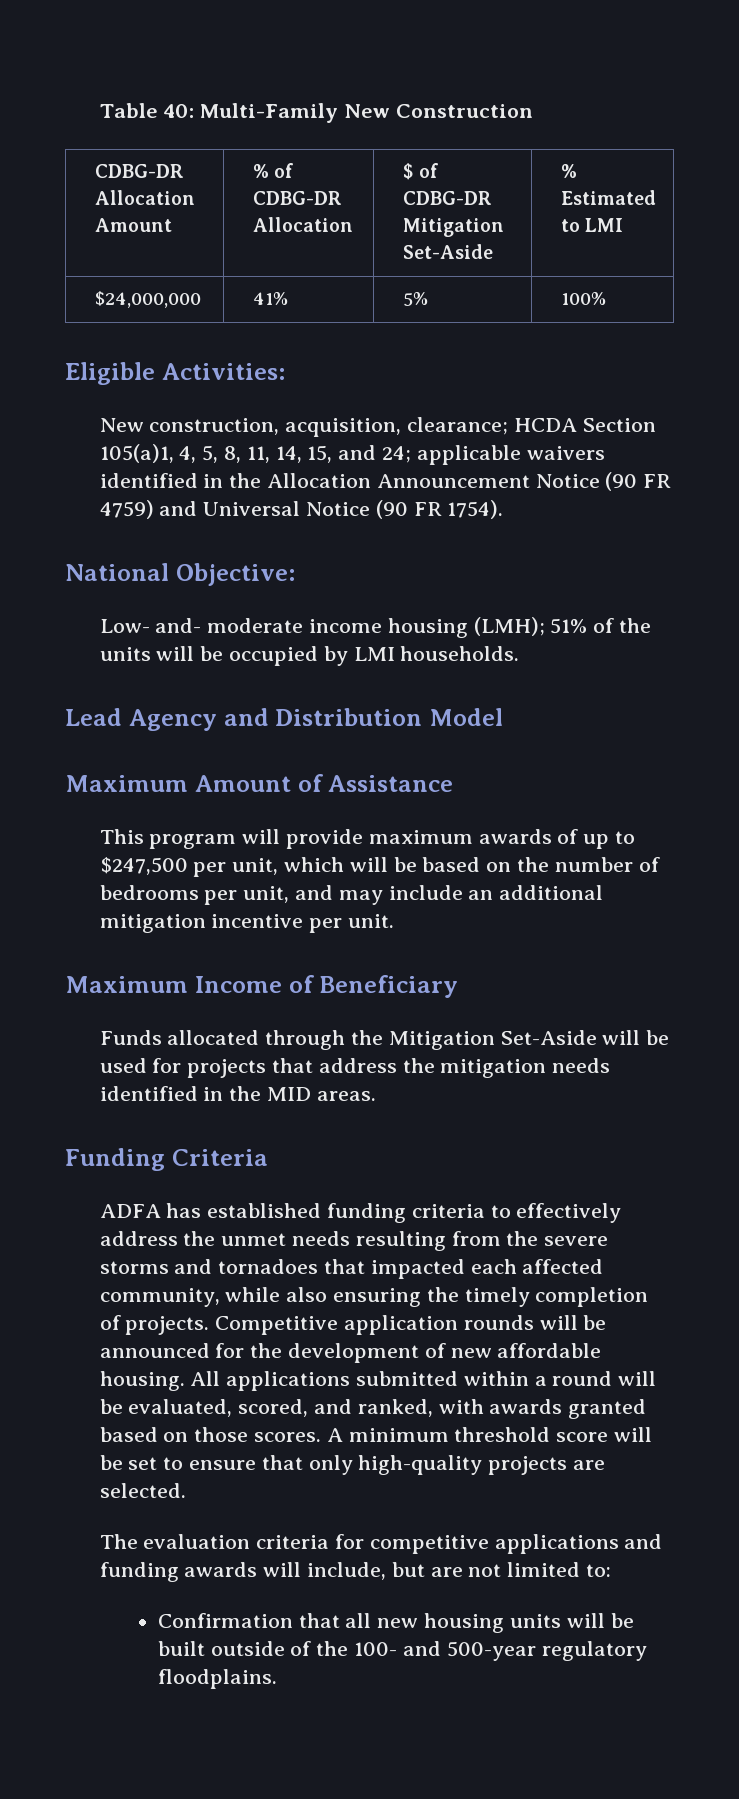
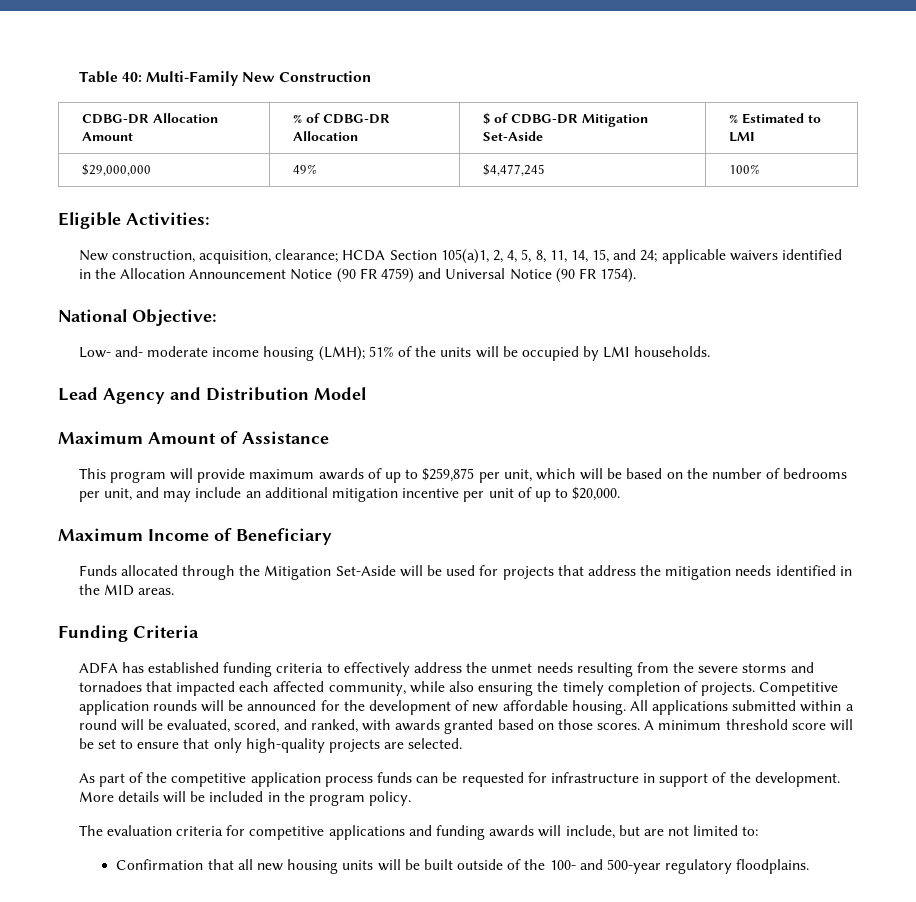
- $24,000,000 | 41% | 5% | 100%
+ $29,000,000 | 49% | $4,477,245 | 100%
- New construction, acquisition, clearance; HCDA Section 105(a)1, 4, 5, 8, 11, 14, 15, and 24; applicable waivers identified in the Allocation Announcement Notice (90 FR 4759) and Universal Notice (90 FR 1754).
+ New construction, acquisition, clearance; HCDA Section 105(a)1, 2, 4, 5, 8, 11, 14, 15, and 24; applicable waivers identified in the Allocation Announcement Notice (90 FR 4759) and Universal Notice (90 FR 1754).
- This program will provide maximum awards of up to $247,500 per unit, which will be based on the number of bedrooms per unit, and may include an additional mitigation incentive per unit.
+ This program will provide maximum awards of up to $259,875 per unit, which will be based on the number of bedrooms per unit, and may include an additional mitigation incentive per unit of up to $20,000.
+ As part of the competitive application process funds can be requested for infrastructure in support of the development. More details will be included in the program policy.

